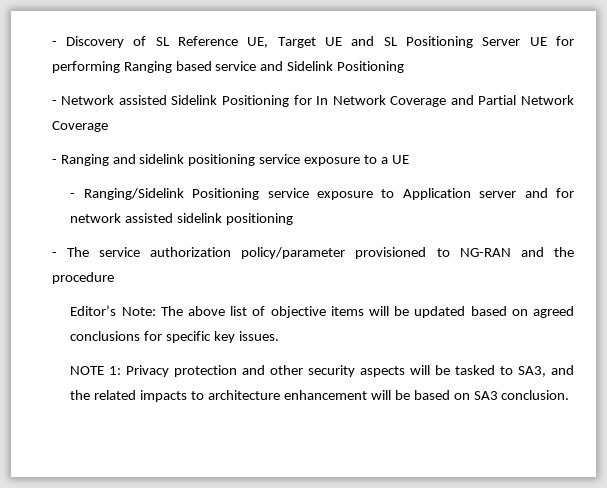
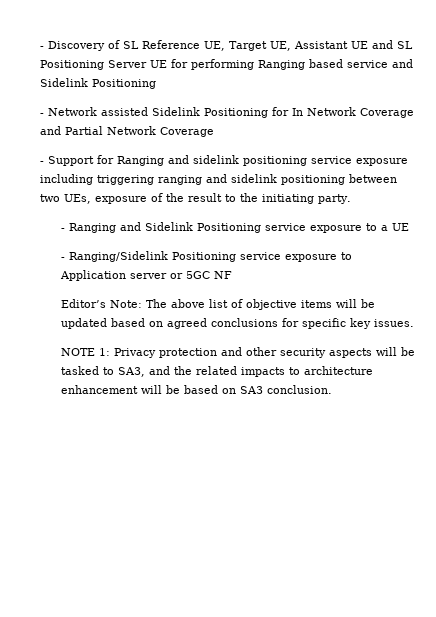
- - Discovery of SL Reference UE, Target UE and SL Positioning Server UE for performing Ranging based service and Sidelink Positioning
+ - Discovery of SL Reference UE, Target UE, Assistant UE and SL Positioning Server UE for performing Ranging based service and Sidelink Positioning
- - Ranging and sidelink positioning service exposure to a UE
+ - Support for Ranging and sidelink positioning service exposure including triggering ranging and sidelink positioning between two UEs, exposure of the result to the initiating party.
+ - Ranging and Sidelink Positioning service exposure to a UE
- - Ranging/Sidelink Positioning service exposure to Application server and for network assisted sidelink positioning
- - The service authorization policy/parameter provisioned to NG-RAN and the procedure
+ - Ranging/Sidelink Positioning service exposure to Application server or 5GC NF

